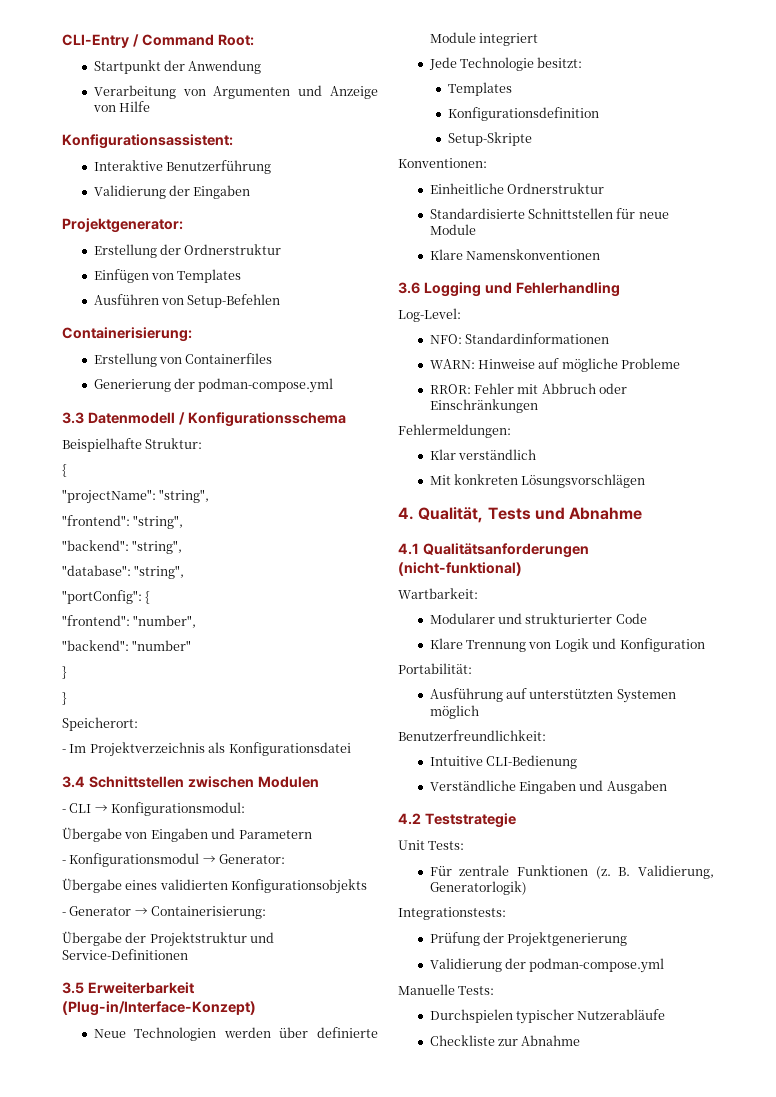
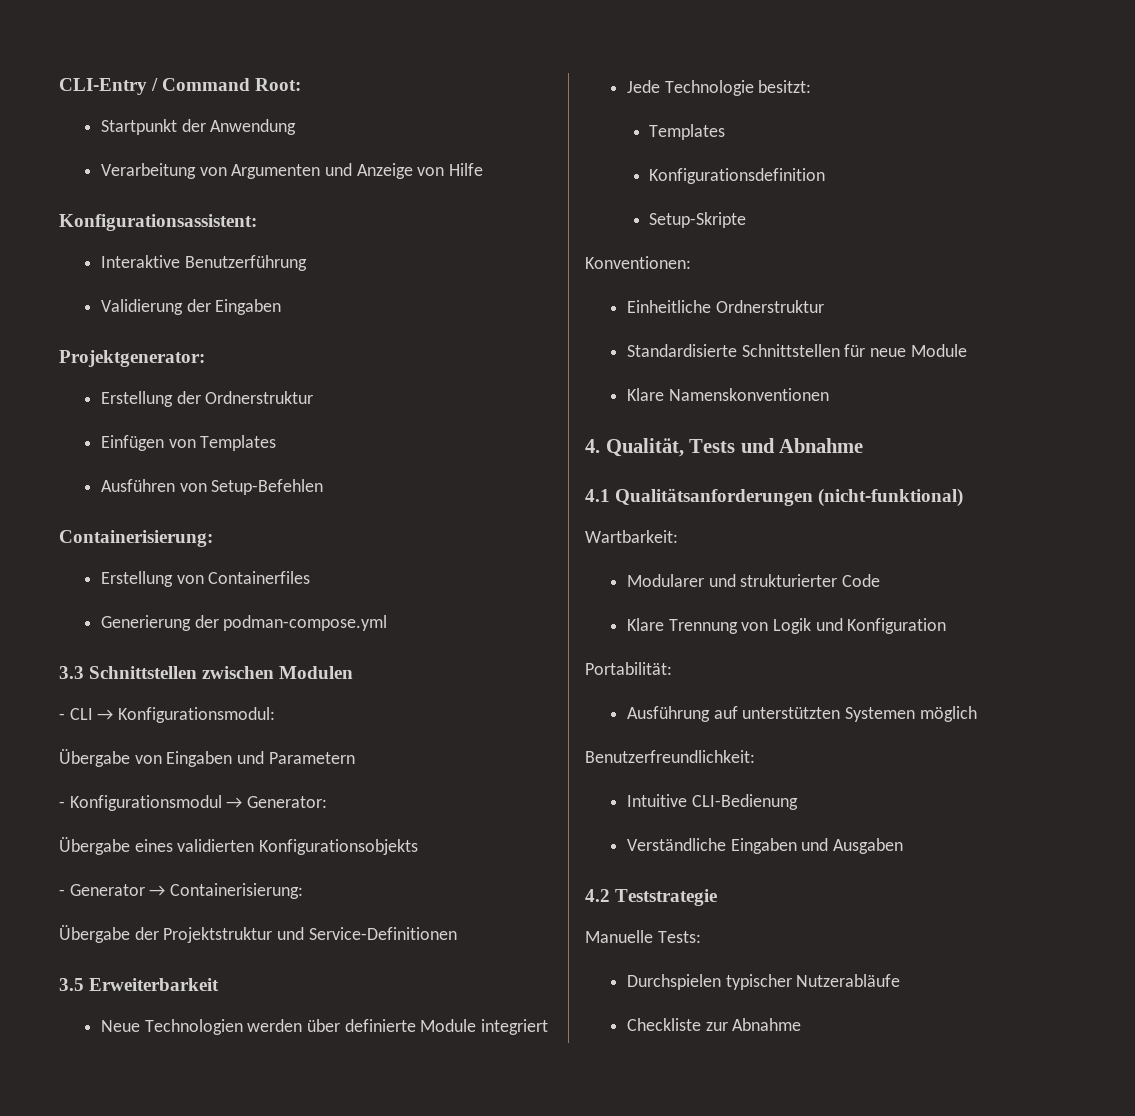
- 3.3 Datenmodell / Konfigurationsschema
- Beispielhafte Struktur:
- {
- "projectName": "string",
- "frontend": "string",
- "backend": "string",
- "database": "string",
- "portConfig": {
- "frontend": "number",
- "backend": "number"
- }
- }
- Speicherort:
- - Im Projektverzeichnis als Konfigurationsdatei
- 3.4 Schnittstellen zwischen Modulen
+ 3.3 Schnittstellen zwischen Modulen
- 3.5 Erweiterbarkeit (Plug-in/Interface-Konzept)
+ 3.5 Erweiterbarkeit
- 3.6 Logging und Fehlerhandling
- Log-Level:
- NFO: Standardinformationen
- WARN: Hinweise auf mögliche Probleme
- RROR: Fehler mit Abbruch oder Einschränkungen
- Fehlermeldungen:
- Klar verständlich
- Mit konkreten Lösungsvorschlägen
- Unit Tests:
- Für zentrale Funktionen (z. B. Validierung, Generatorlogik)
- Integrationstests:
- Prüfung der Projektgenerierung
- Validierung der podman-compose.yml

